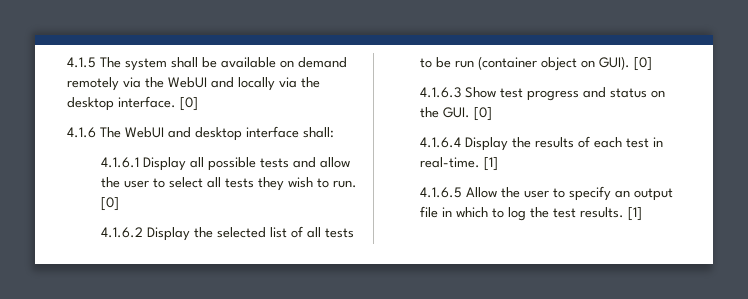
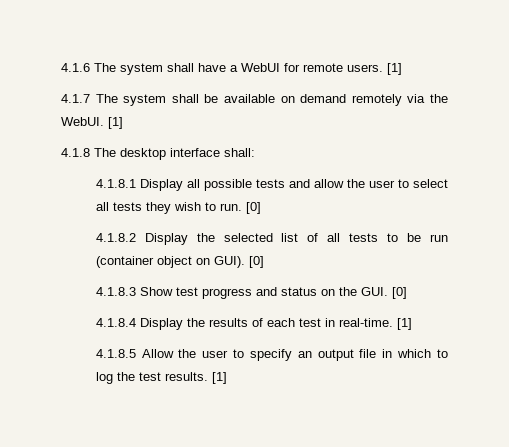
- 4.1.5 The system shall be available on demand remotely via the WebUI and locally via the desktop interface. [0]
- 4.1.6 The WebUI and desktop interface shall:
+ 4.1.6 The system shall have a WebUI for remote users. [1]
+ 4.1.7 The system shall be available on demand remotely via the WebUI. [1]
+ 4.1.8 The desktop interface shall:
- 4.1.6.1 Display all possible tests and allow the user to select all tests they wish to run.
+ 4.1.8.1 Display all possible tests and allow the user to select all tests they wish to run.
- 4.1.6.2 Display the selected list of all tests to be run (container object on GUI).
+ 4.1.8.2 Display the selected list of all tests to be run (container object on GUI).
- 4.1.6.3 Show test progress and status on the GUI. [0]
+ 4.1.8.3 Show test progress and status on the GUI. [0]
- 4.1.6.4 Display the results of each test in real-time.
+ 4.1.8.4 Display the results of each test in real-time.
- 4.1.6.5 Allow the user to specify an output file in which to log the test results.
+ 4.1.8.5 Allow the user to specify an output file in which to log the test results.

